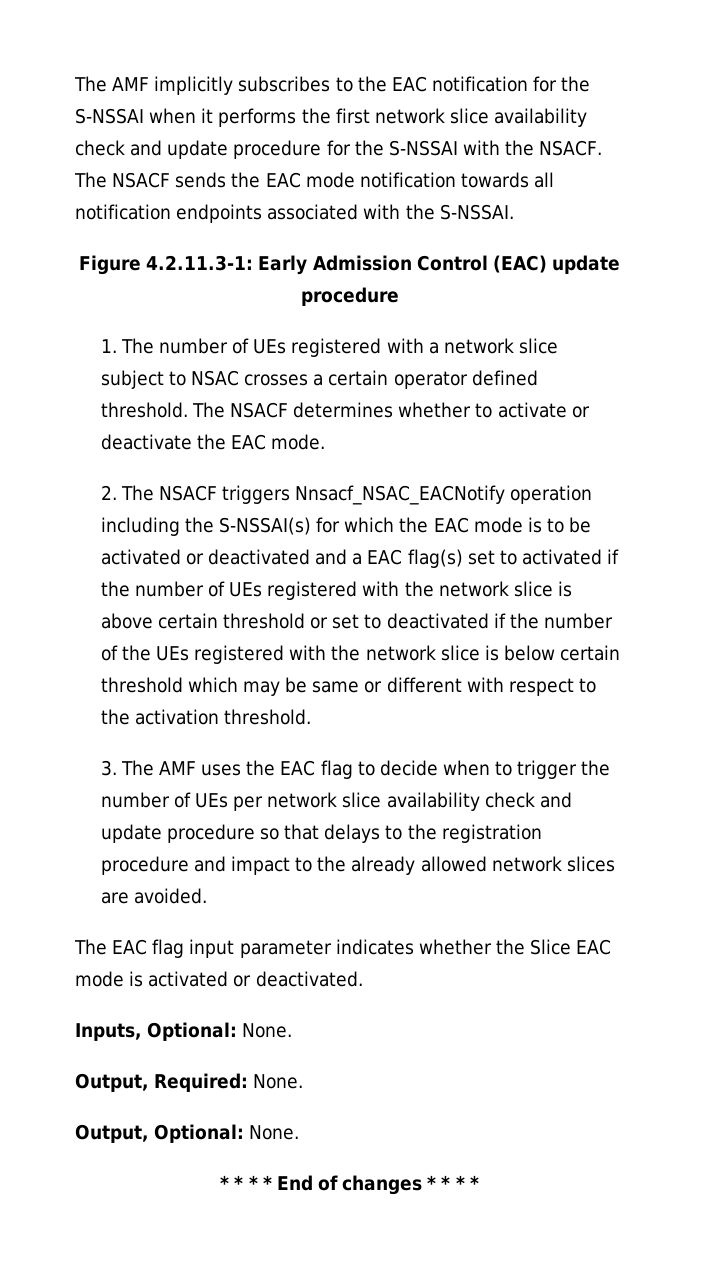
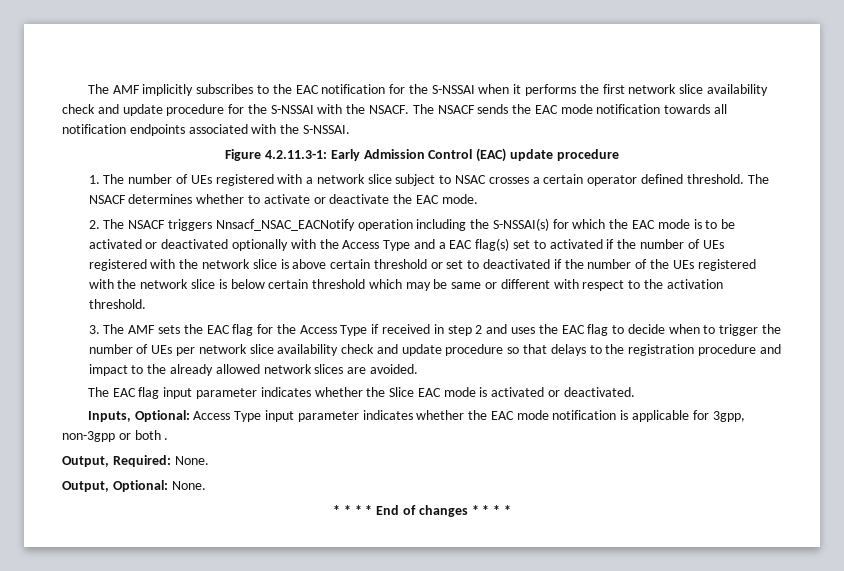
- 2. The NSACF triggers Nnsacf_NSAC_EACNotify operation including the S-NSSAI(s) for which the EAC mode is to be activated or deactivated and a EAC flag(s) set to activated if the number of UEs registered with the network slice is above certain threshold or set to deactivated if the number of the UEs registered with the network slice is below certain threshold which may be same or different with respect to the activation threshold.
+ 2. The NSACF triggers Nnsacf_NSAC_EACNotify operation including the S-NSSAI(s) for which the EAC mode is to be activated or deactivated optionally with the Access Type and a EAC flag(s) set to activated if the number of UEs registered with the network slice is above certain threshold or set to deactivated if the number of the UEs registered with the network slice is below certain threshold which may be same or different with respect to the activation threshold.
- 3. The AMF uses the EAC flag to decide when to trigger the number of UEs per network slice availability check and update procedure so that delays to the registration procedure and impact to the already allowed network slices are avoided.
+ 3. The AMF sets the EAC flag for the Access Type if received in step 2 and uses the EAC flag to decide when to trigger the number of UEs per network slice availability check and update procedure so that delays to the registration procedure and impact to the already allowed network slices are avoided.
- Inputs, Optional: None.
+ Inputs, Optional: Access Type input parameter indicates whether the EAC mode notification is applicable for 3gpp, non-3gpp or both .

